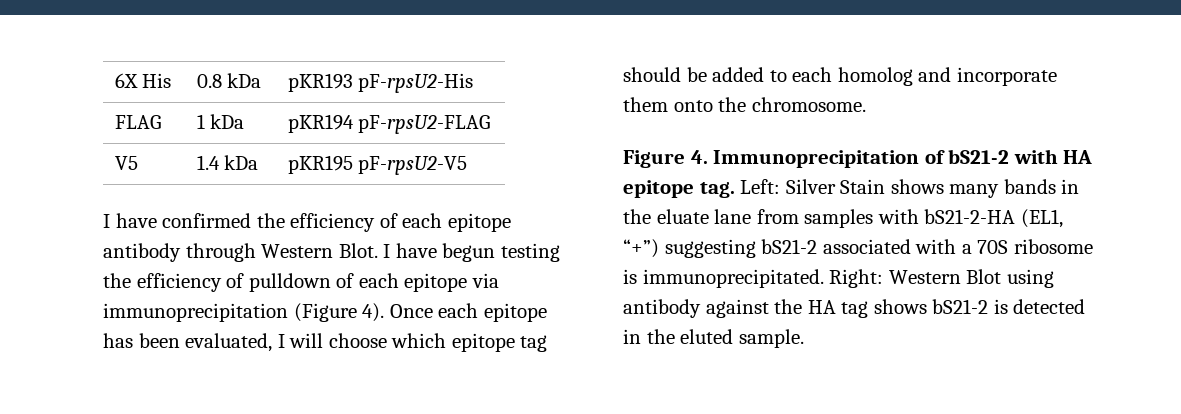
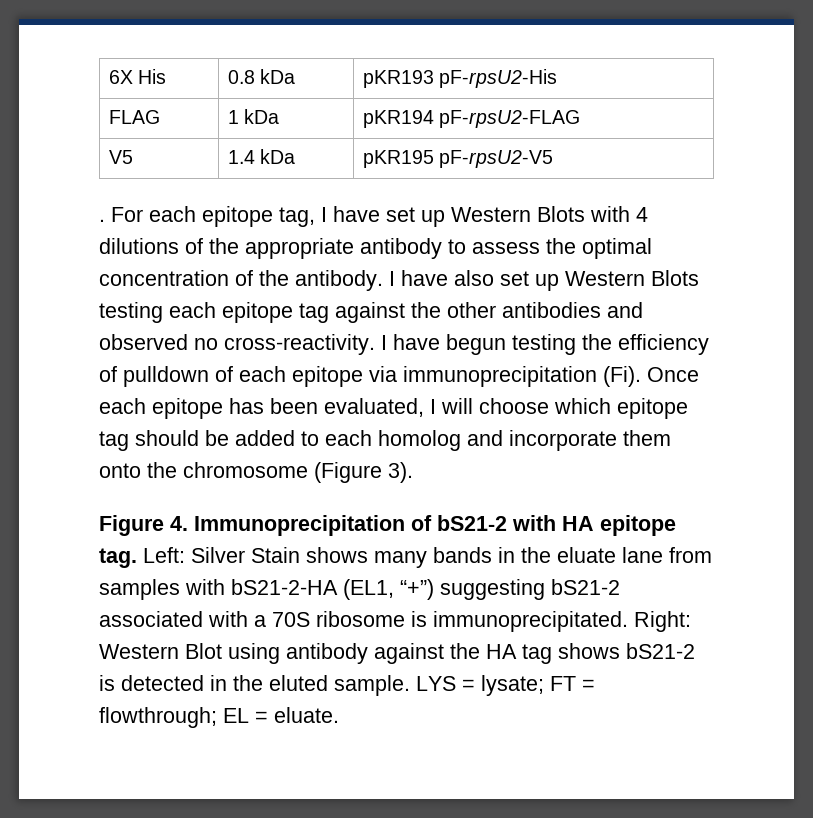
- I have confirmed the efficiency of each epitope antibody through Western Blot.
+ . For each epitope tag, I have set up Western Blots with 4 dilutions of the appropriate antibody to assess the optimal concentration of the antibody. I have also set up Western Blots testing each epitope tag against the other antibodies and observed no cross-reactivity.
- I have begun testing the efficiency of pulldown of each epitope via immunoprecipitation (Figure 4). Once each epitope has been evaluated, I will choose which epitope tag should be added to each homolog and incorporate them onto the chromosome.
+ I have begun testing the efficiency of pulldown of each epitope via immunoprecipitation (Fi). Once each epitope has been evaluated, I will choose which epitope tag should be added to each homolog and incorporate them onto the chromosome (Figure 3).
+ LYS = lysate; FT = flowthrough; EL = eluate.

